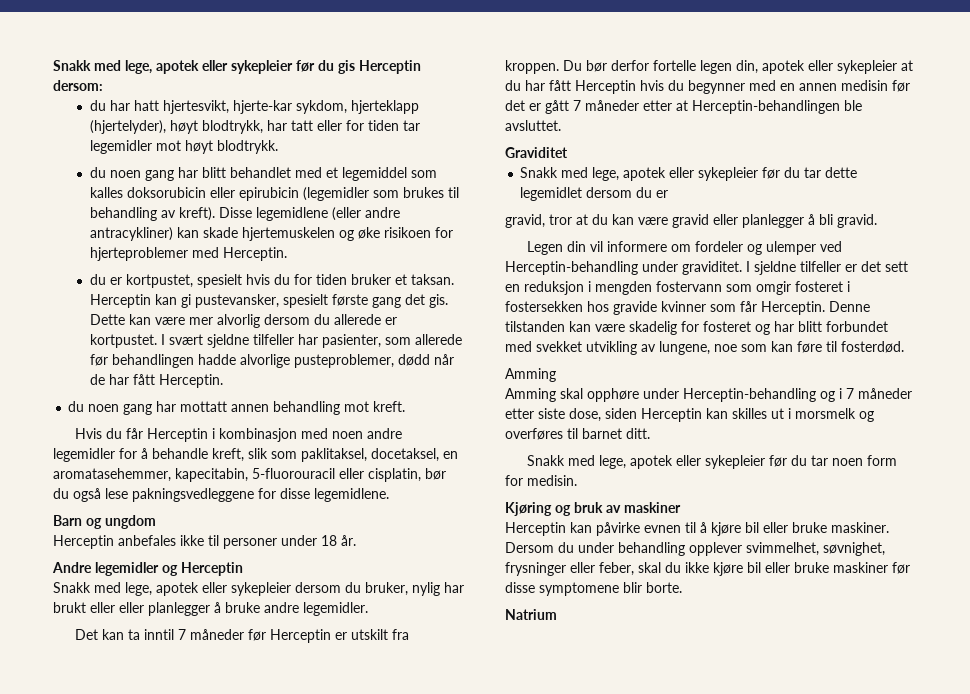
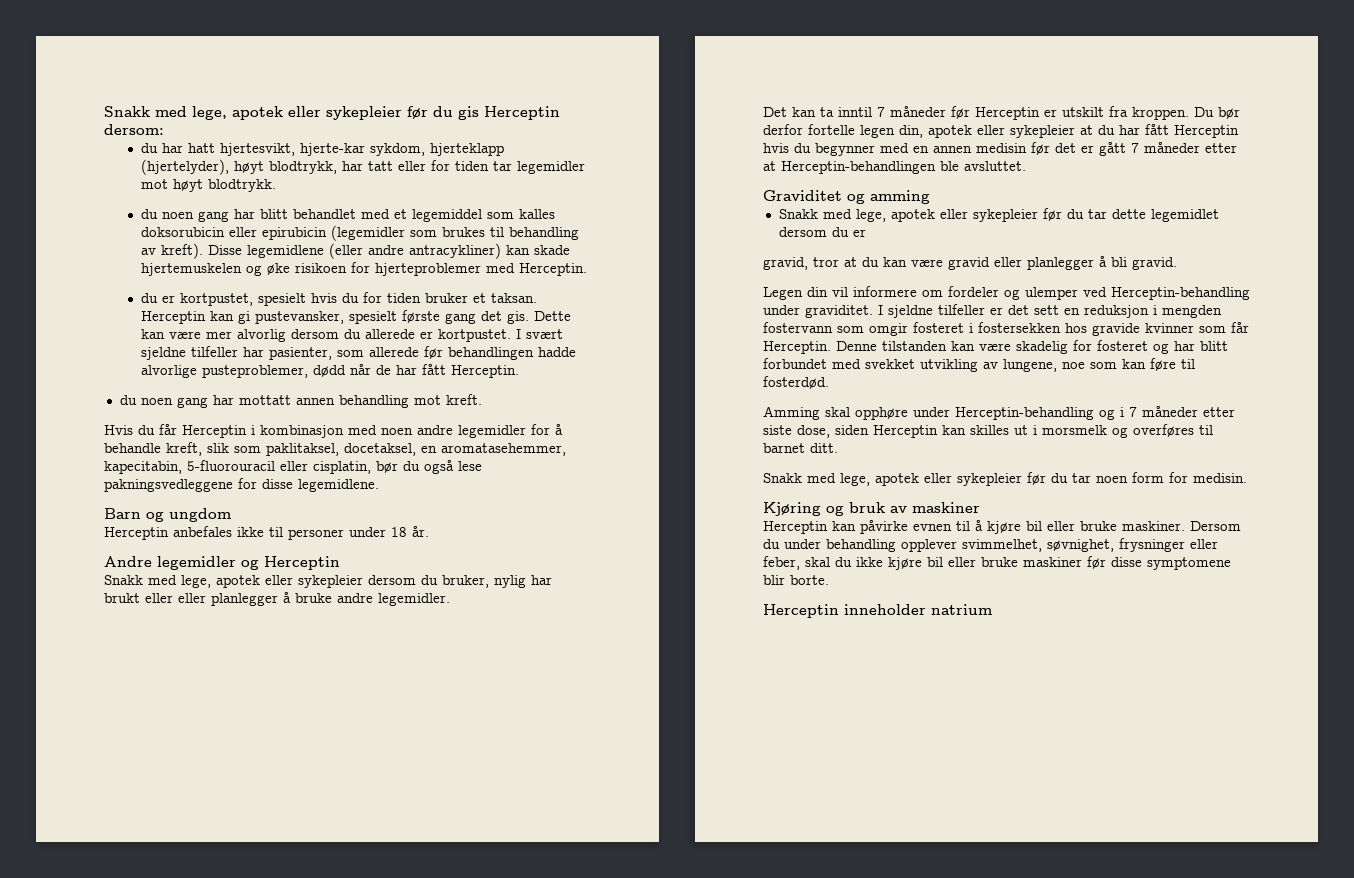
- Graviditet
+ Graviditet og amming
  Denne tilstanden kan være skadelig for fosteret og har blitt forbundet med svekket utvikling av lungene, noe som kan føre til fosterdød.
- Amming
- Natrium
+ Herceptin inneholder natrium

